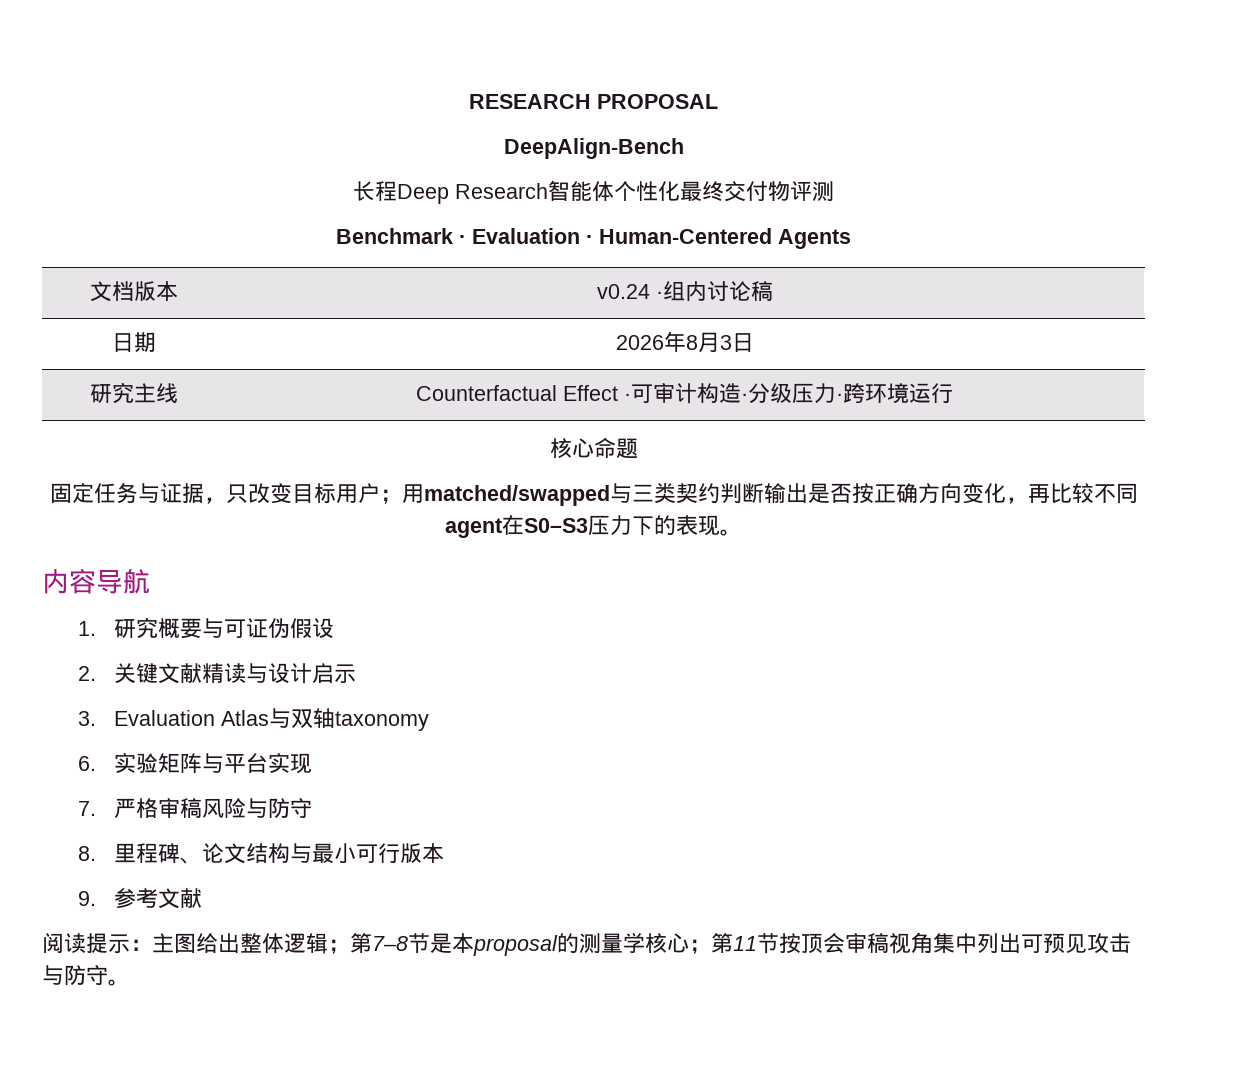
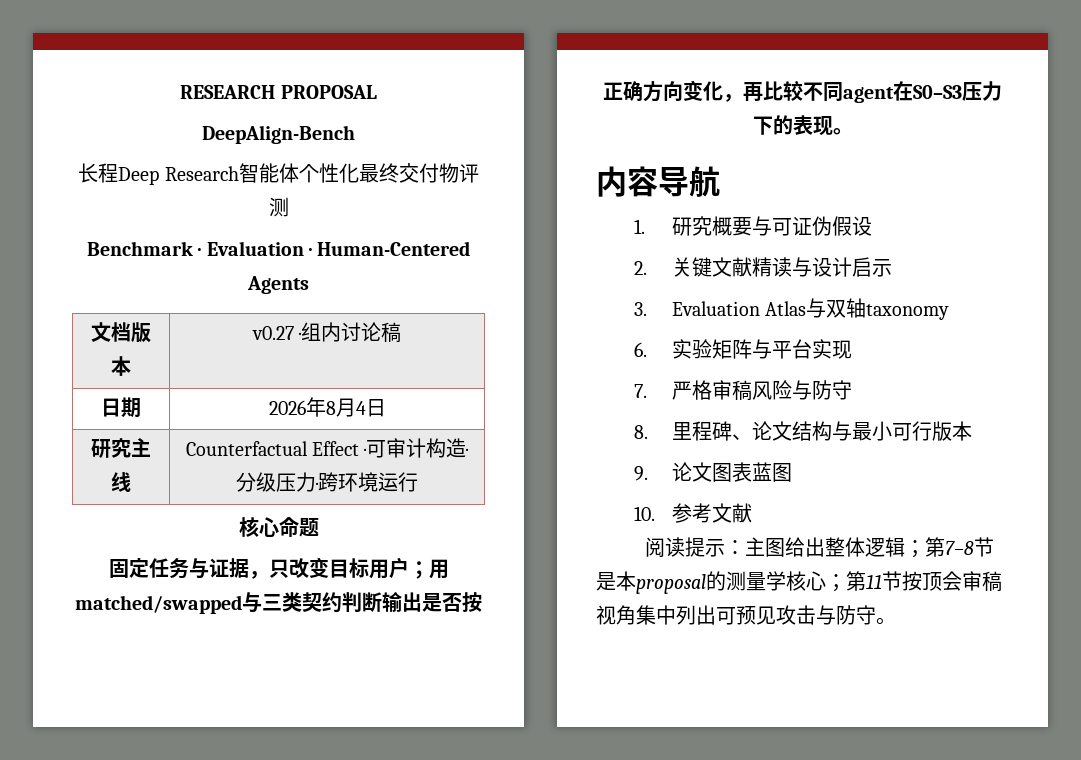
- 文档版本 | v0.24 ·组内讨论稿
+ 文档版本 | v0.27 ·组内讨论稿
- 日期 | 2026年8月3日
+ 日期 | 2026年8月4日
- 9.参考文献
+ 9.论文图表蓝图
+ 10.参考文献

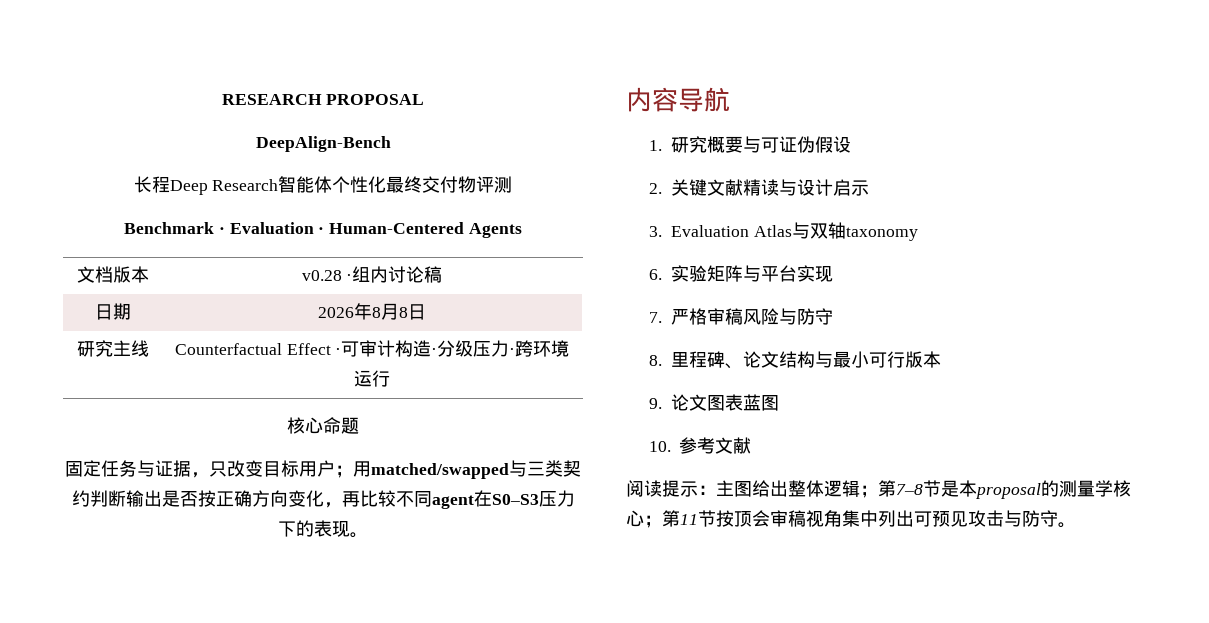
- 文档版本 | v0.27 ·组内讨论稿
+ 文档版本 | v0.28 ·组内讨论稿
- 日期 | 2026年8月4日
+ 日期 | 2026年8月8日

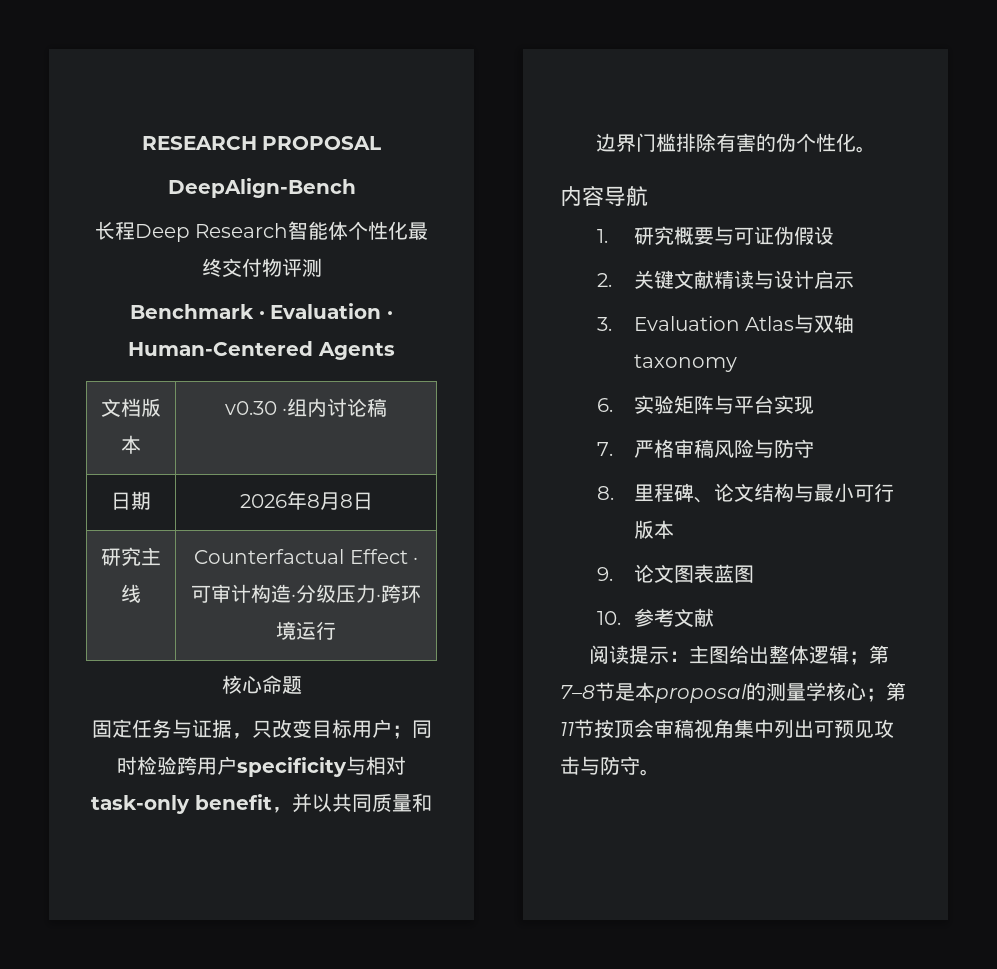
- 文档版本 | v0.28 ·组内讨论稿
+ 文档版本 | v0.30 ·组内讨论稿
- 固定任务与证据，只改变目标用户；用matched/swapped与三类契约判断输出是否按正确方向变化，再比较不同agent在S0–S3压力下的表现。
+ 固定任务与证据，只改变目标用户；同时检验跨用户specificity与相对task-only benefit，并以共同质量和边界门槛排除有害的伪个性化。

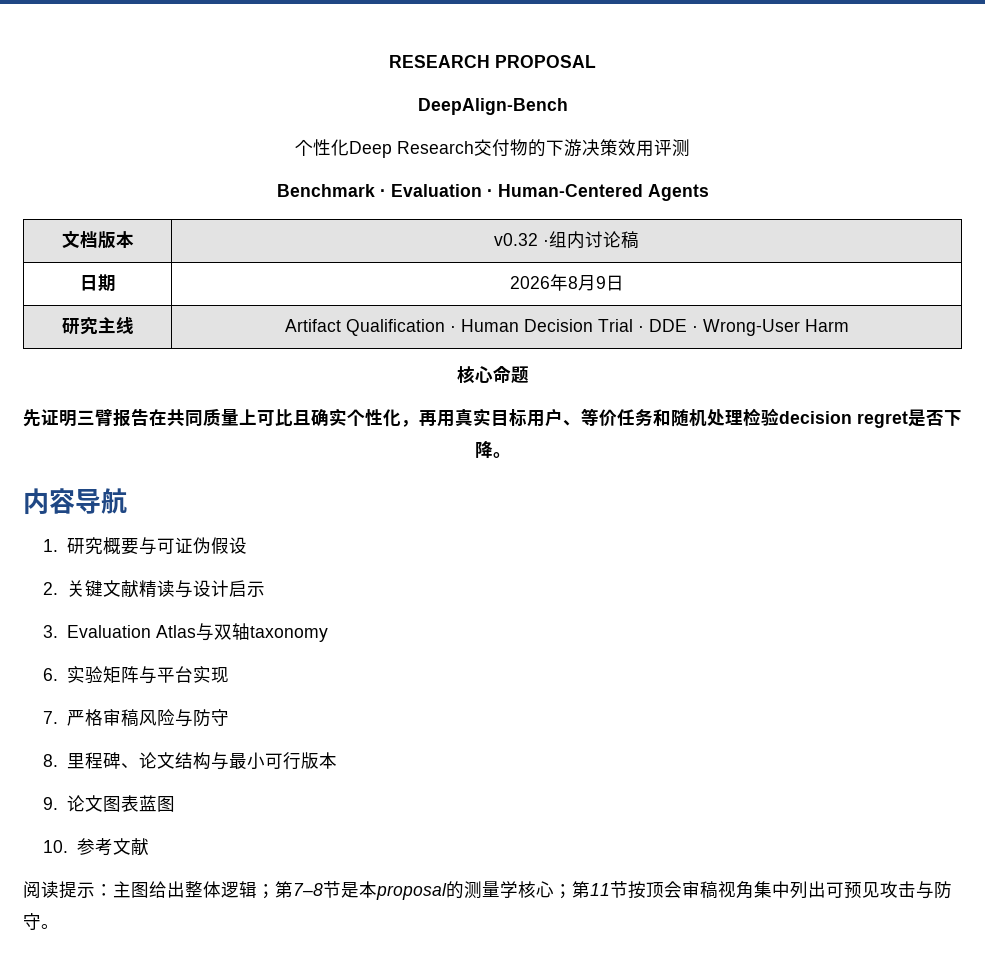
- 长程Deep Research智能体个性化最终交付物评测
+ 个性化Deep Research交付物的下游决策效用评测
- 文档版本 | v0.30 ·组内讨论稿
+ 文档版本 | v0.32 ·组内讨论稿
- 日期 | 2026年8月8日
+ 日期 | 2026年8月9日
- 研究主线 | Counterfactual Effect ·可审计构造·分级压力·跨环境运行
+ 研究主线 | Artifact Qualification · Human Decision Trial · DDE · Wrong-User Harm
  核心命题
- 固定任务与证据，只改变目标用户；同时检验跨用户specificity与相对task-only benefit，并以共同质量和边界门槛排除有害的伪个性化。
+ 先证明三臂报告在共同质量上可比且确实个性化，再用真实目标用户、等价任务和随机处理检验decision regret是否下降。

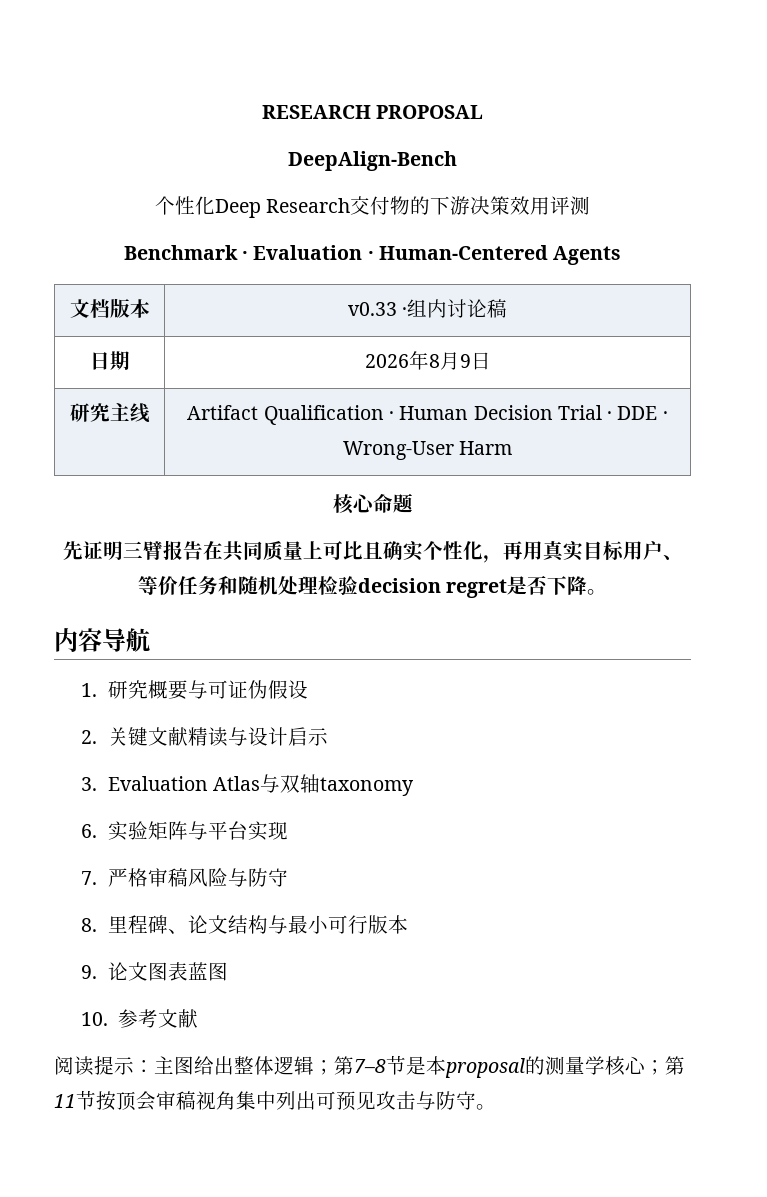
- 文档版本 | v0.32 ·组内讨论稿
+ 文档版本 | v0.33 ·组内讨论稿

